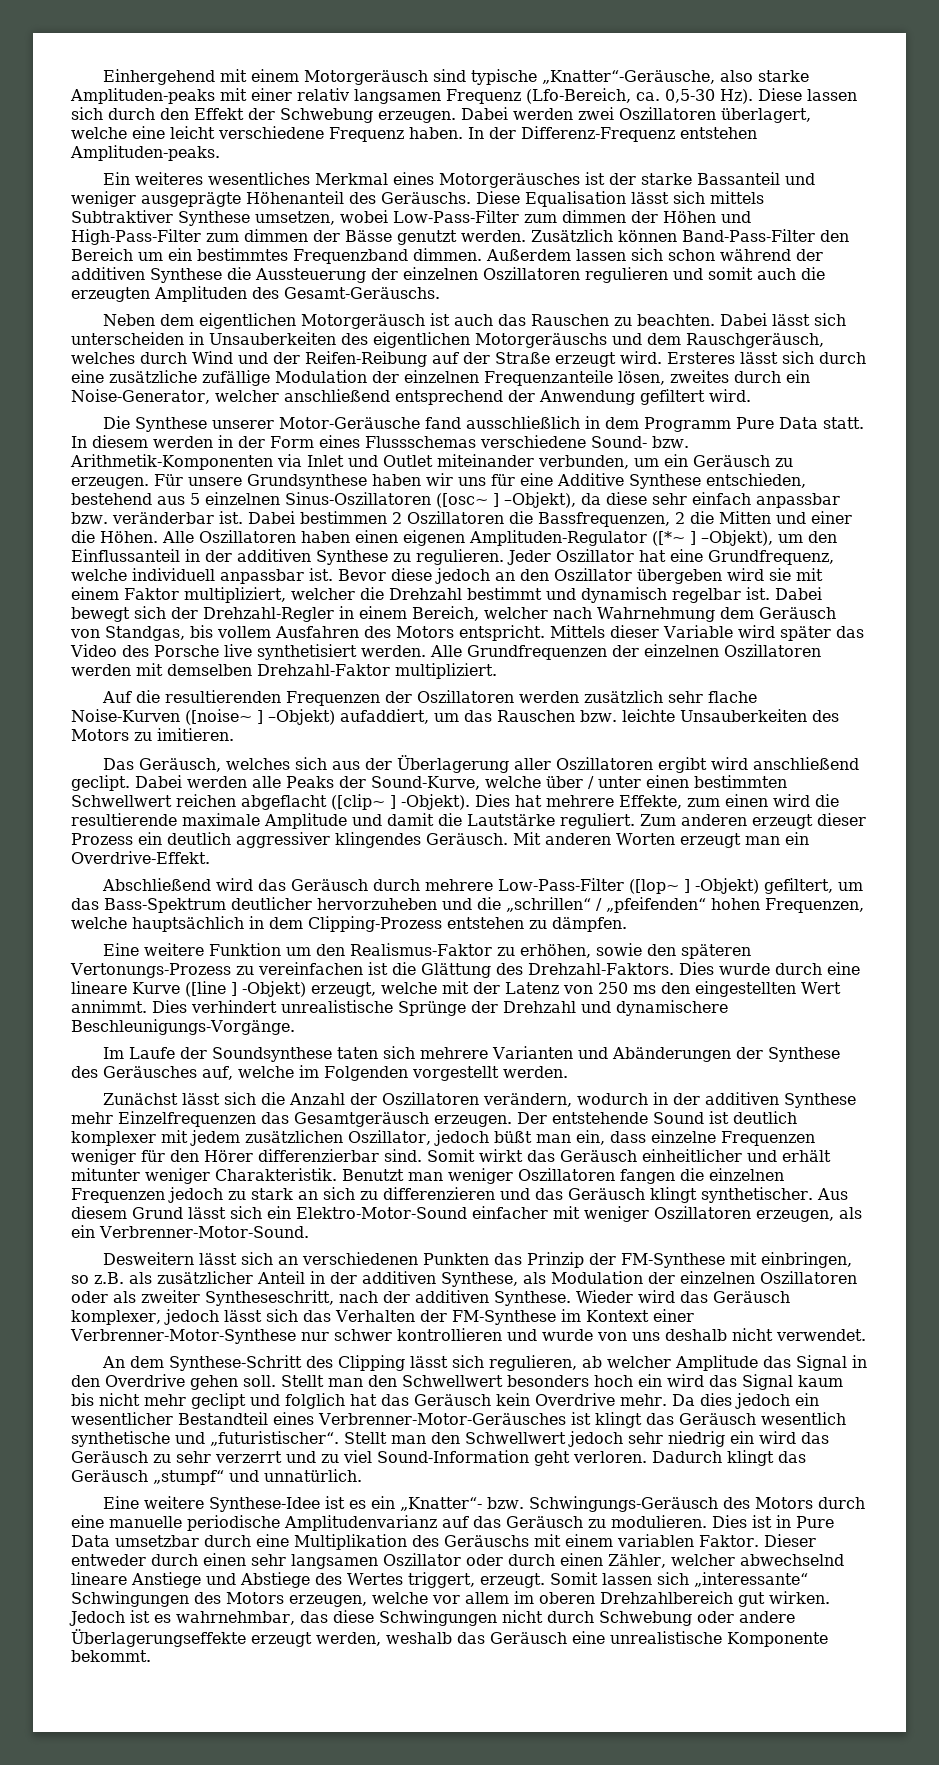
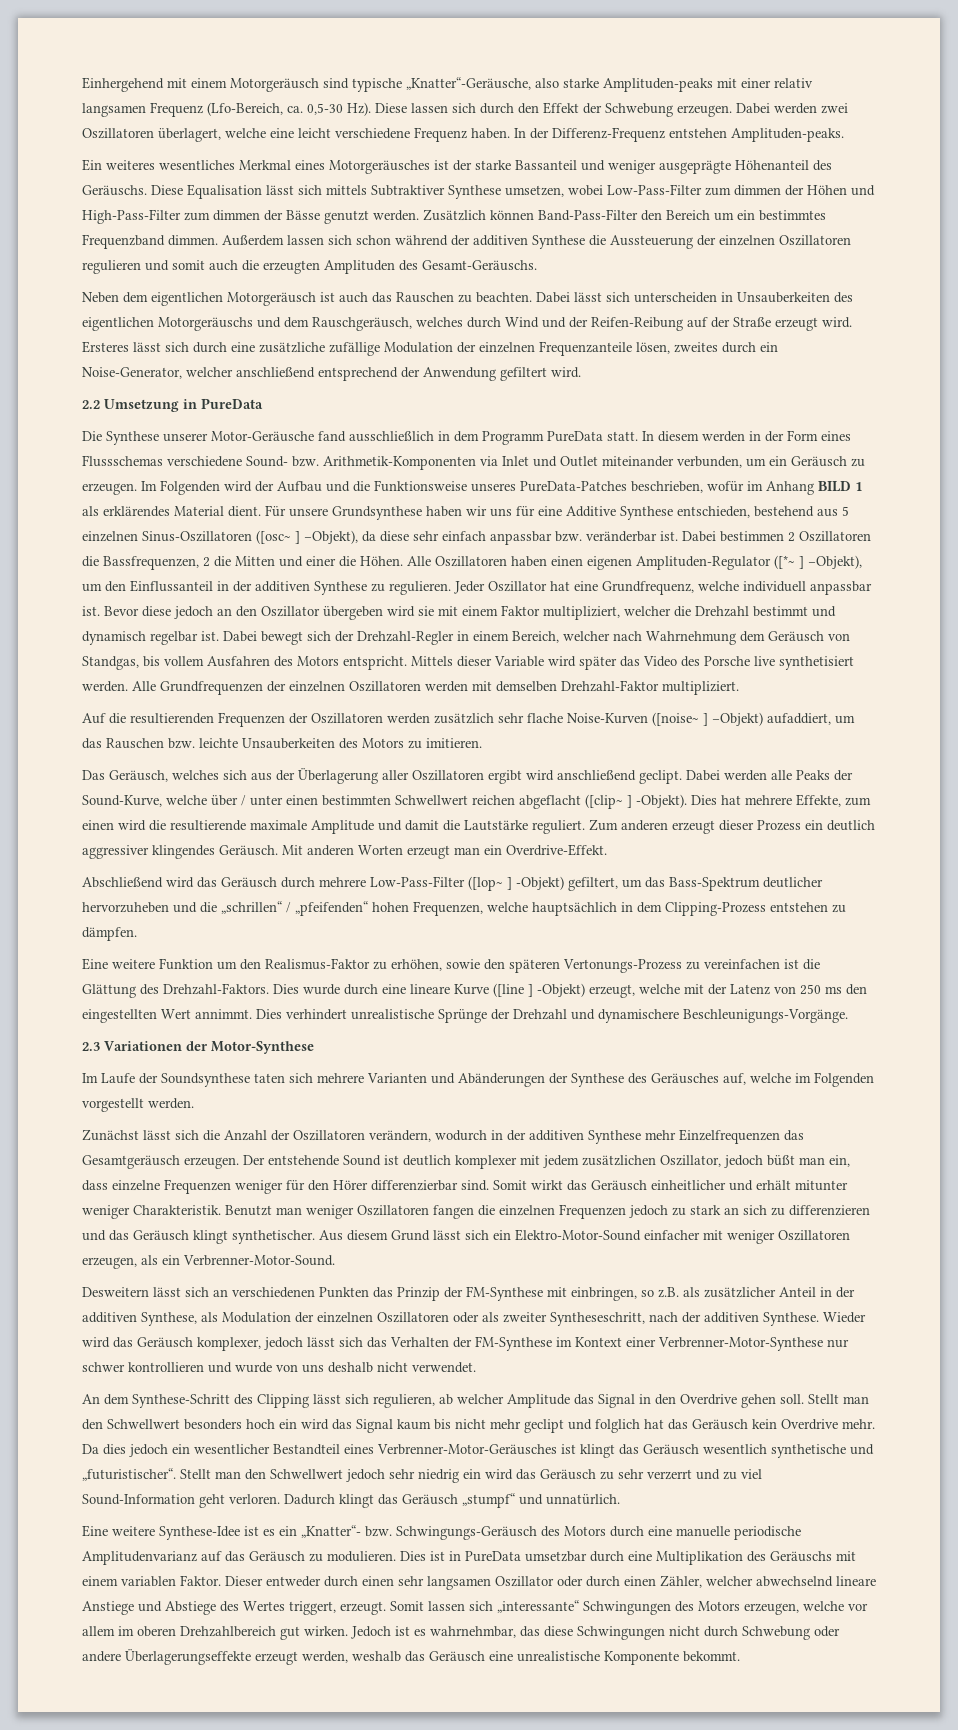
+ 2.2 Umsetzung in PureData
- Die Synthese unserer Motor-Geräusche fand ausschließlich in dem Programm Pure Data statt.
+ Die Synthese unserer Motor-Geräusche fand ausschließlich in dem Programm PureData statt.
+ Im Folgenden wird der Aufbau und die Funktionsweise unseres PureData-Patches beschrieben, wofür im Anhang BILD 1 als erklärendes Material dient.
+ 2.3 Variationen der Motor-Synthese
- Dies ist in Pure Data umsetzbar durch eine Multiplikation des Geräuschs mit einem variablen Faktor.
+ Dies ist in PureData umsetzbar durch eine Multiplikation des Geräuschs mit einem variablen Faktor.

